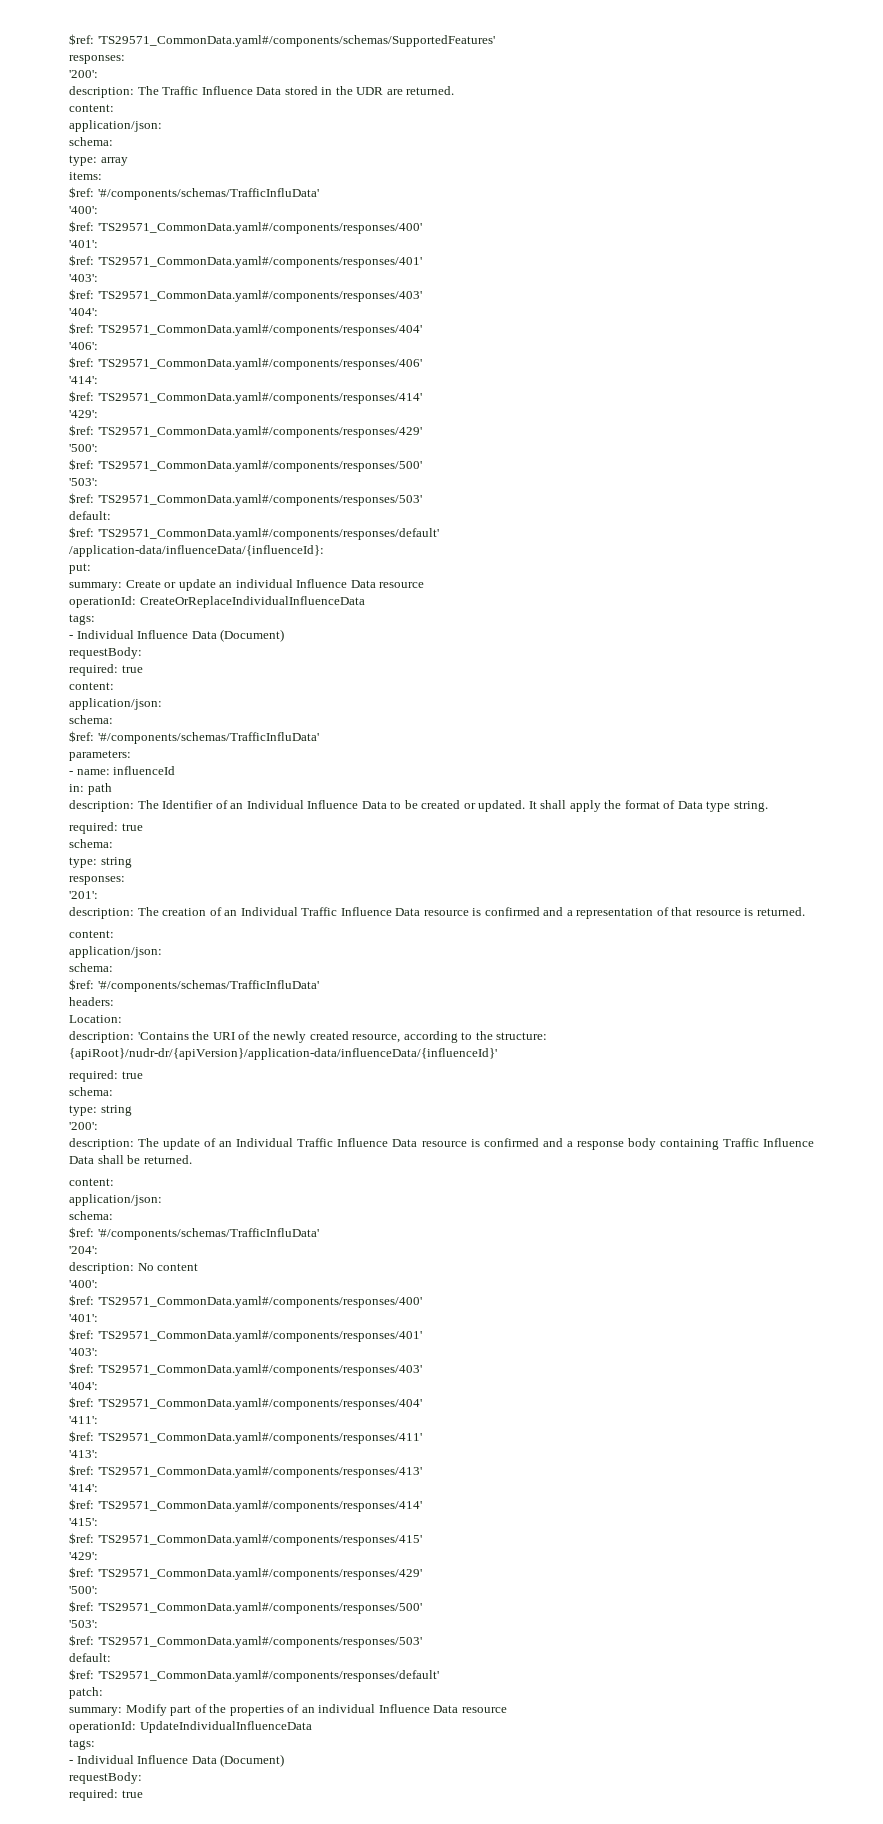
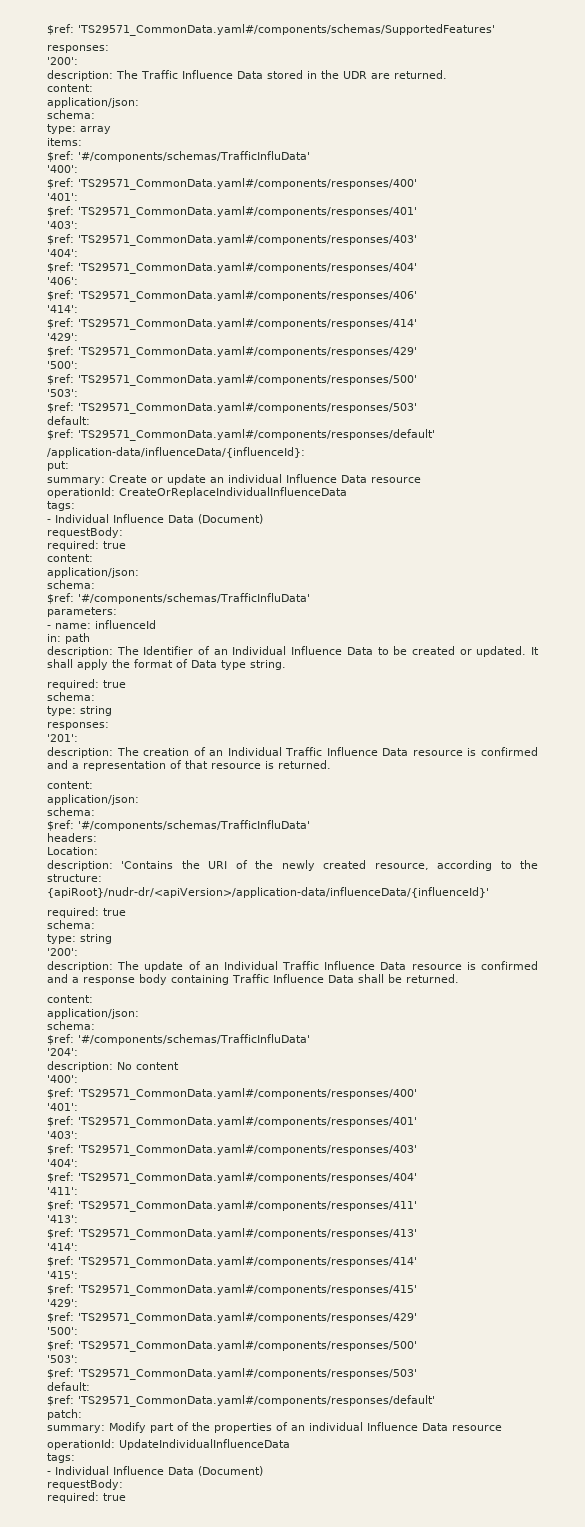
- description: 'Contains the URI of the newly created resource, according to the structure: {apiRoot}/nudr-dr/{apiVersion}/application-data/influenceData/{influenceId}'
+ description: 'Contains the URI of the newly created resource, according to the structure: {apiRoot}/nudr-dr/<apiVersion>/application-data/influenceData/{influenceId}'

